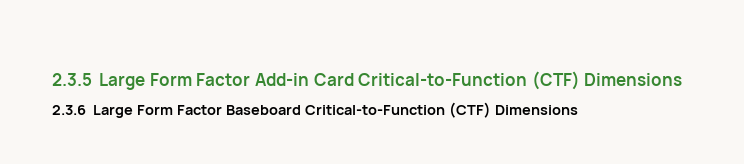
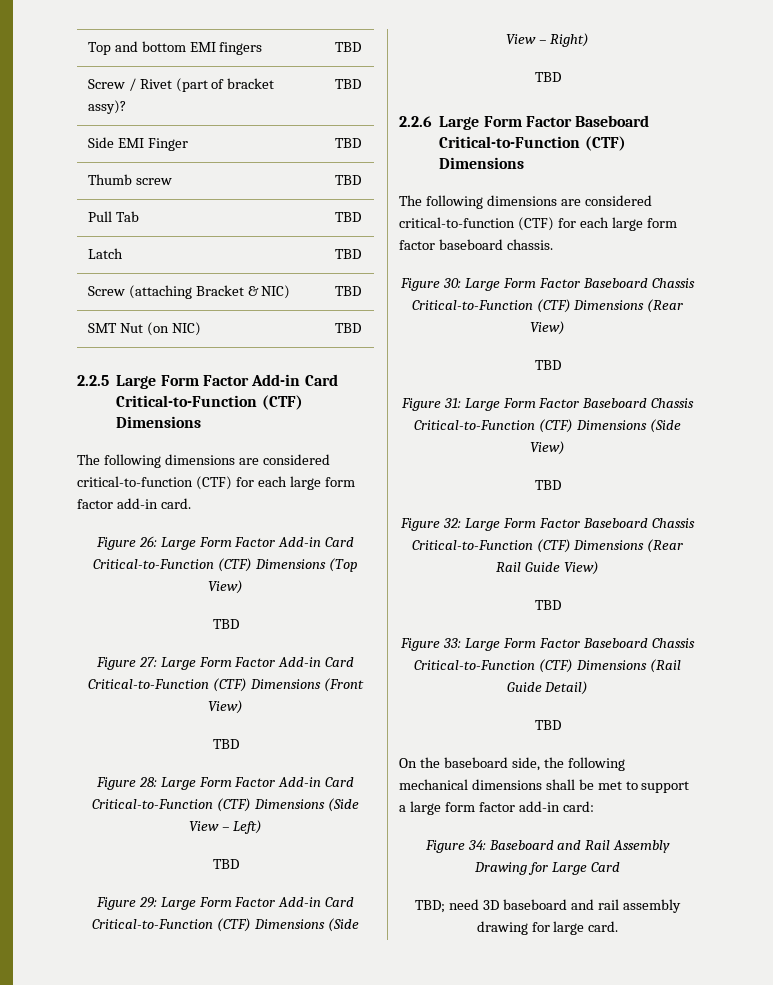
- 2.3.5 Large Form Factor Add-in Card Critical-to-Function (CTF) Dimensions
+ Top and bottom EMI fingers | TBD
+ Screw / Rivet (part of bracket assy)? | TBD
+ Side EMI Finger | TBD
+ Thumb screw | TBD
+ Pull Tab | TBD
+ Latch | TBD
+ Screw (attaching Bracket & NIC) | TBD
+ SMT Nut (on NIC) | TBD
+ 2.2.5 Large Form Factor Add-in Card Critical-to-Function (CTF) Dimensions
- 2.3.6 Large Form Factor Baseboard Critical-to-Function (CTF) Dimensions
+ The following dimensions are considered critical-to-function (CTF) for each large form factor add-in card.
+ Figure 26: Large Form Factor Add-in Card Critical-to-Function (CTF) Dimensions (Top View)
+ TBD
+ Figure 27: Large Form Factor Add-in Card Critical-to-Function (CTF) Dimensions (Front View)
+ TBD
+ Figure 28: Large Form Factor Add-in Card Critical-to-Function (CTF) Dimensions (Side View – Left)
+ TBD
+ Figure 29: Large Form Factor Add-in Card Critical-to-Function (CTF) Dimensions (Side View – Right)
+ TBD
+ 2.2.6 Large Form Factor Baseboard Critical-to-Function (CTF) Dimensions
+ The following dimensions are considered critical-to-function (CTF) for each large form factor baseboard chassis.
+ Figure 30: Large Form Factor Baseboard Chassis Critical-to-Function (CTF) Dimensions (Rear View)
+ TBD
+ Figure 31: Large Form Factor Baseboard Chassis Critical-to-Function (CTF) Dimensions (Side View)
+ TBD
+ Figure 32: Large Form Factor Baseboard Chassis Critical-to-Function (CTF) Dimensions (Rear Rail Guide View)
+ TBD
+ Figure 33: Large Form Factor Baseboard Chassis Critical-to-Function (CTF) Dimensions (Rail Guide Detail)
+ TBD
+ On the baseboard side, the following mechanical dimensions shall be met to support a large form factor add-in card:
+ Figure 34: Baseboard and Rail Assembly Drawing for Large Card
+ TBD; need 3D baseboard and rail assembly drawing for large card.

